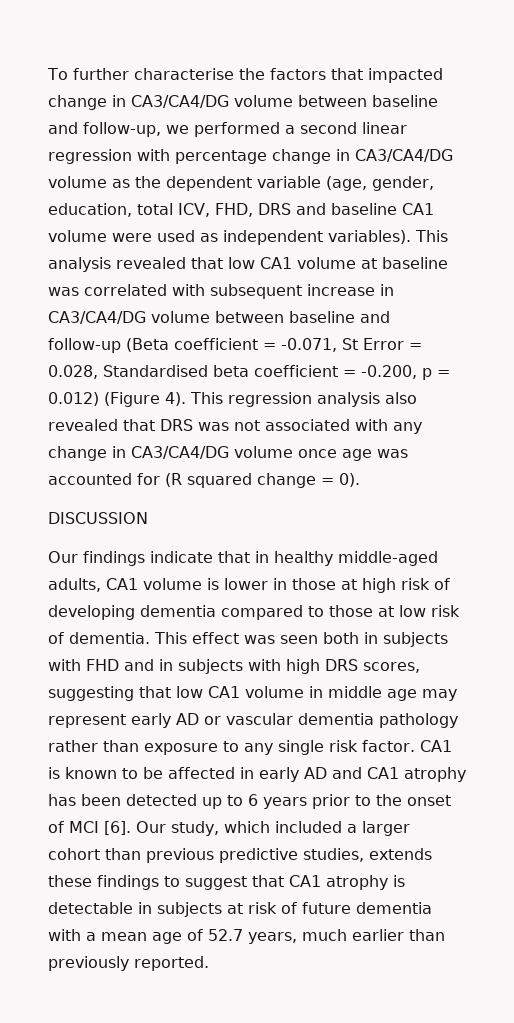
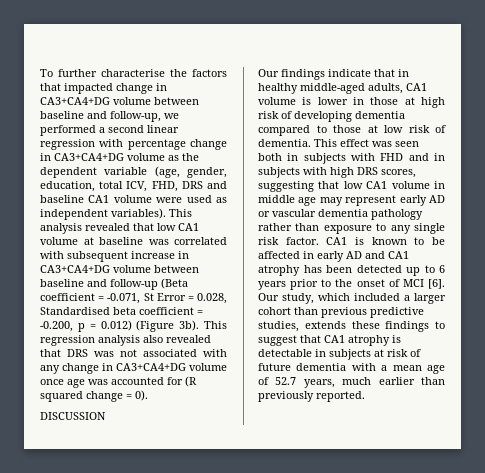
- To further characterise the factors that impacted change in CA3/CA4/DG volume between baseline and follow-up, we performed a second linear regression with percentage change in CA3/CA4/DG volume as the dependent variable (age, gender, education, total ICV, FHD, DRS and baseline CA1 volume were used as independent variables).
+ To further characterise the factors that impacted change in CA3+CA4+DG volume between baseline and follow-up, we performed a second linear regression with percentage change in CA3+CA4+DG volume as the dependent variable (age, gender, education, total ICV, FHD, DRS and baseline CA1 volume were used as independent variables).
- This analysis revealed that low CA1 volume at baseline was correlated with subsequent increase in CA3/CA4/DG volume between baseline and follow-up (Beta coefficient = -0.071, St Error = 0.028, Standardised beta coefficient = -0.200, p = 0.012) (Figure 4).
+ This analysis revealed that low CA1 volume at baseline was correlated with subsequent increase in CA3+CA4+DG volume between baseline and follow-up (Beta coefficient = -0.071, St Error = 0.028, Standardised beta coefficient = -0.200, p = 0.012) (Figure 3b).
- This regression analysis also revealed that DRS was not associated with any change in CA3/CA4/DG volume once age was accounted for (R squared change = 0).
+ This regression analysis also revealed that DRS was not associated with any change in CA3+CA4+DG volume once age was accounted for (R squared change = 0).

